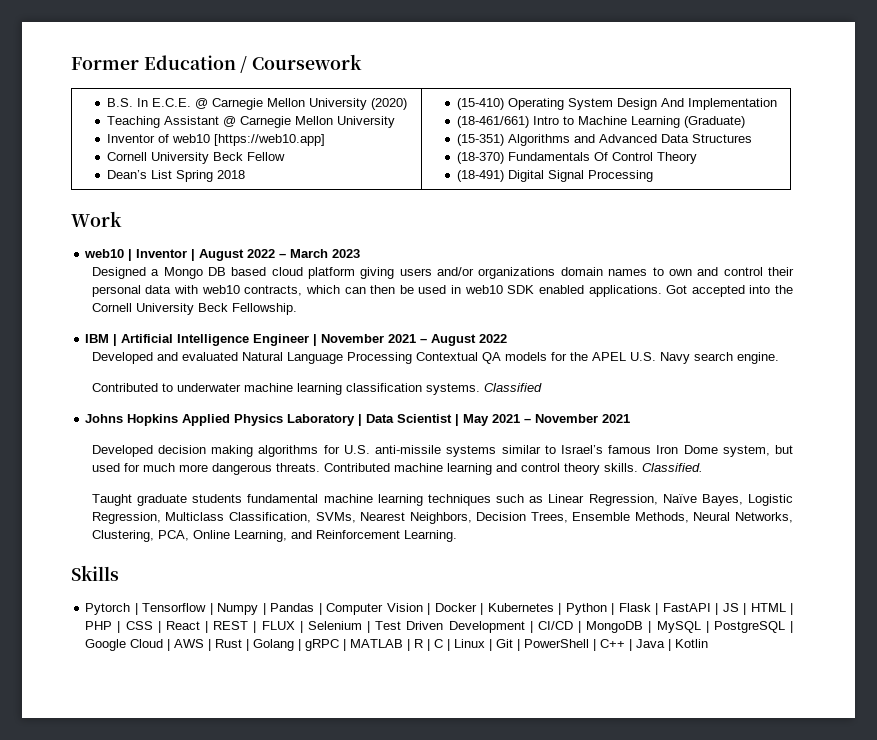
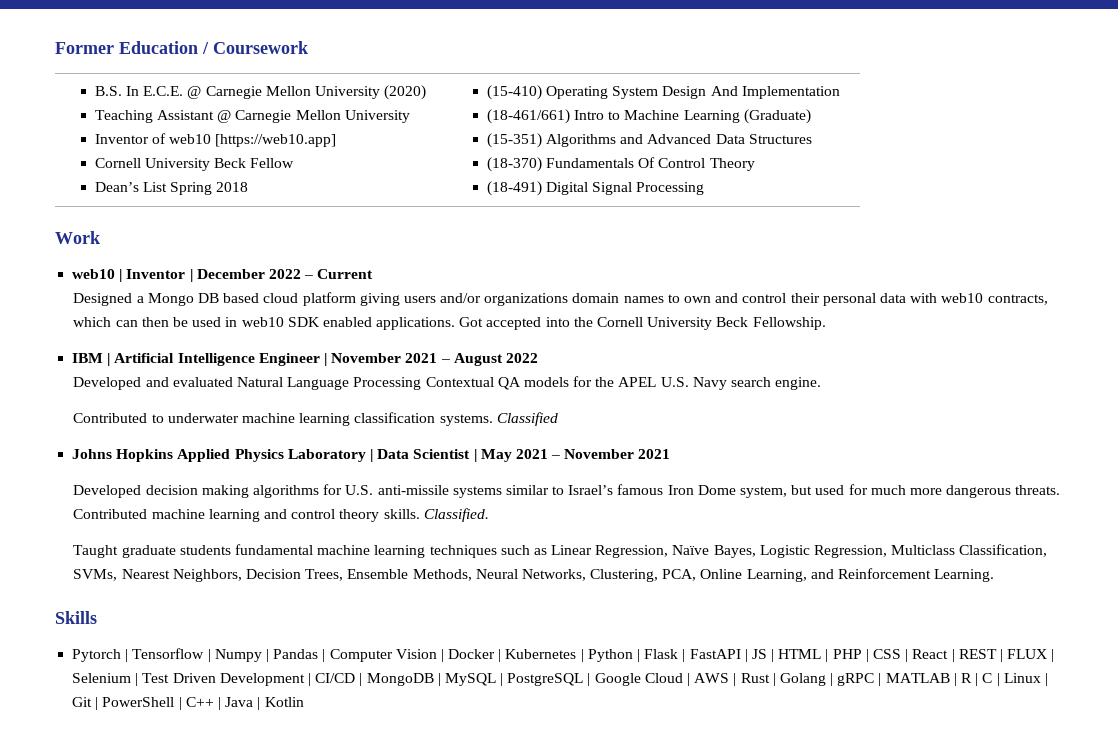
- web10 | Inventor | August 2022 – March 2023
+ web10 | Inventor | December 2022 – Current

